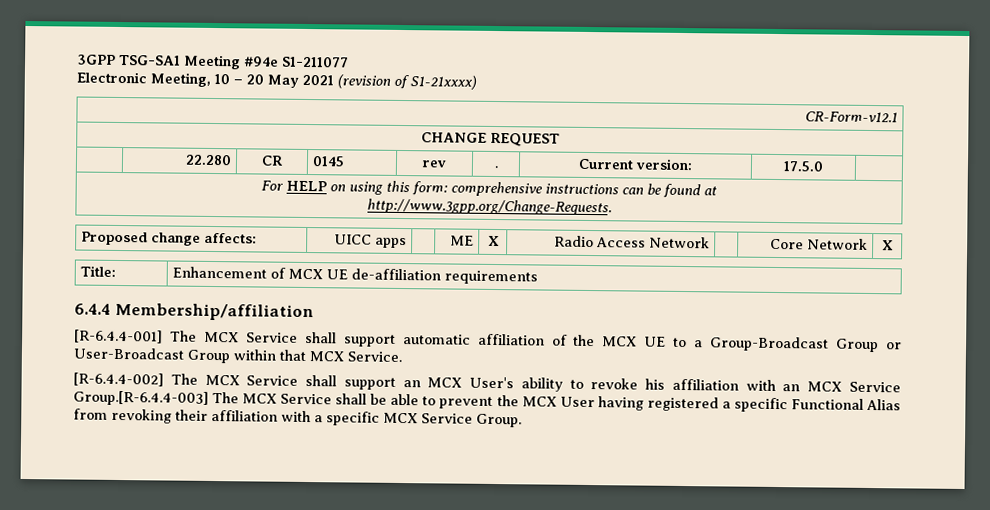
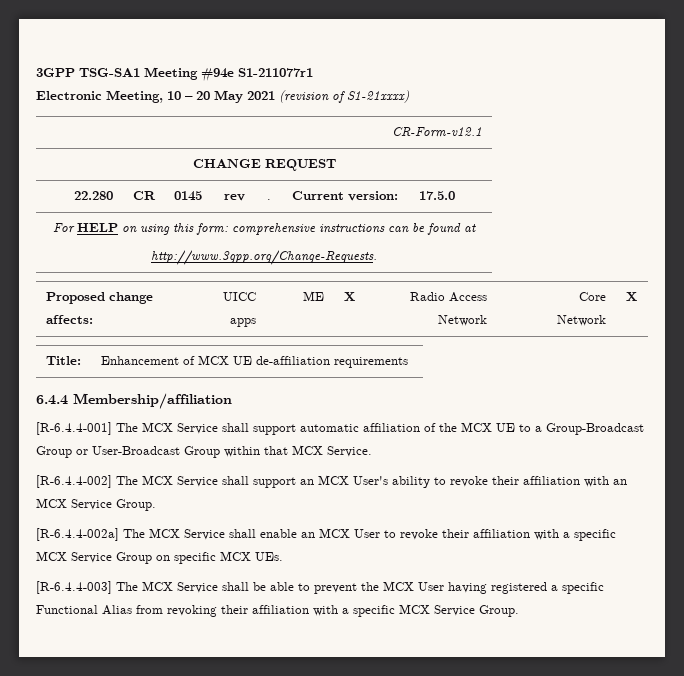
- 3GPP TSG-SA1 Meeting #94e S1-211077
+ 3GPP TSG-SA1 Meeting #94e S1-211077r1
- [R-6.4.4-002] The MCX Service shall support an MCX User's ability to revoke his affiliation with an MCX Service Group.[R-6.4.4-003] The MCX Service shall be able to prevent the MCX User having registered a specific Functional Alias from revoking their affiliation with a specific MCX Service Group.
+ [R-6.4.4-002] The MCX Service shall support an MCX User's ability to revoke their affiliation with an MCX Service Group.
+ [R-6.4.4-002a] The MCX Service shall enable an MCX User to revoke their affiliation with a specific MCX Service Group on specific MCX UEs.
+ [R-6.4.4-003] The MCX Service shall be able to prevent the MCX User having registered a specific Functional Alias from revoking their affiliation with a specific MCX Service Group.

